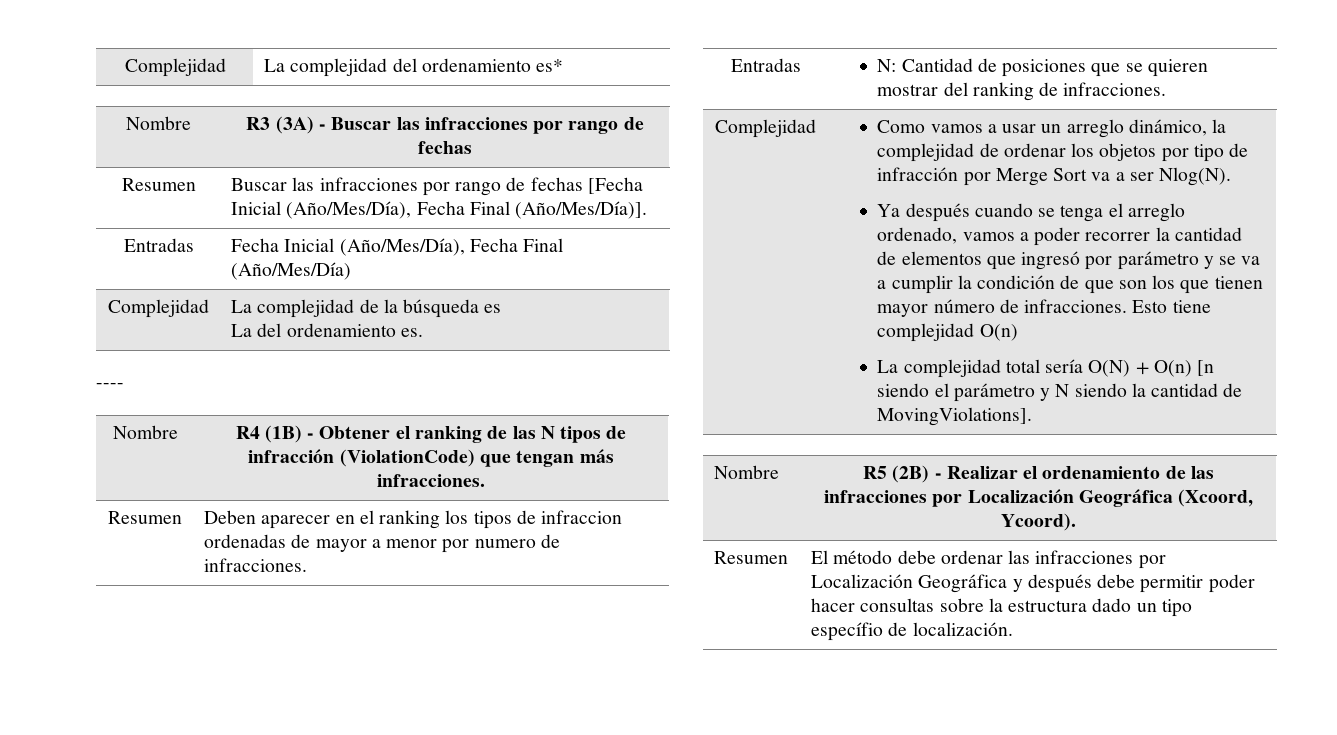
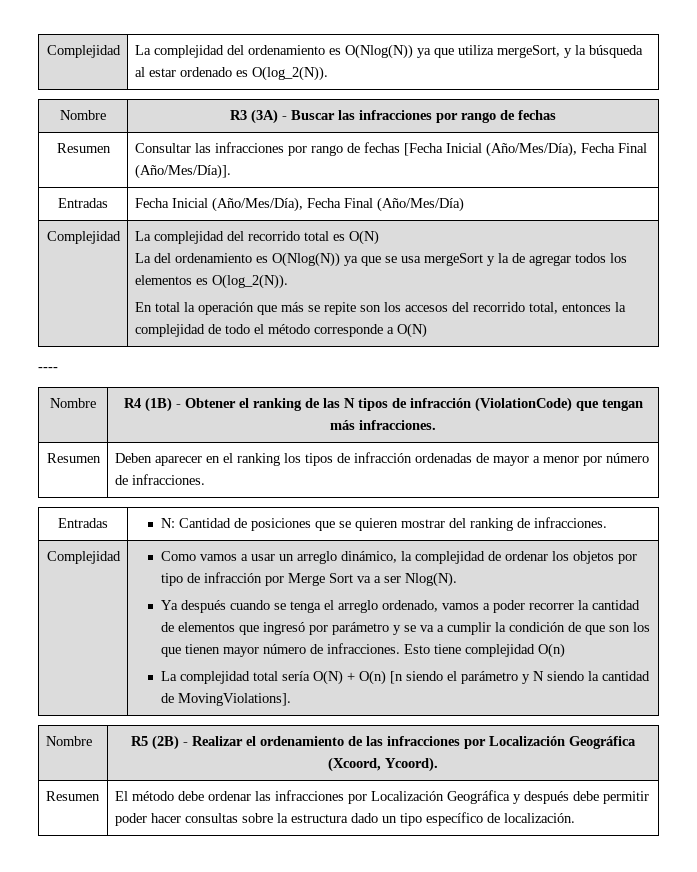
- Complejidad | La complejidad del ordenamiento es*
+ Complejidad | La complejidad del ordenamiento es O(Nlog(N)) ya que utiliza mergeSort, y la búsqueda al estar ordenado es O(log_2(N)).
- Resumen | Buscar las infracciones por rango de fechas [Fecha Inicial (Año/Mes/Día), Fecha Final (Año/Mes/Día)].
+ Resumen | Consultar las infracciones por rango de fechas [Fecha Inicial (Año/Mes/Día), Fecha Final (Año/Mes/Día)].
- La complejidad de la búsqueda es
+ La complejidad del recorrido total es O(N)
- La del ordenamiento es.
+ La del ordenamiento es O(Nlog(N)) ya que se usa mergeSort y la de agregar todos los elementos es O(log_2(N)).
+ En total la operación que más se repite son los accesos del recorrido total, entonces la complejidad de todo el método corresponde a O(N)
- Resumen | Deben aparecer en el ranking los tipos de infraccion ordenadas de mayor a menor por numero de infracciones.
+ Resumen | Deben aparecer en el ranking los tipos de infracción ordenadas de mayor a menor por número de infracciones.
- Resumen | El método debe ordenar las infracciones por Localización Geográfica y después debe permitir poder hacer consultas sobre la estructura dado un tipo específio de localización.
+ Resumen | El método debe ordenar las infracciones por Localización Geográfica y después debe permitir poder hacer consultas sobre la estructura dado un tipo específico de localización.

